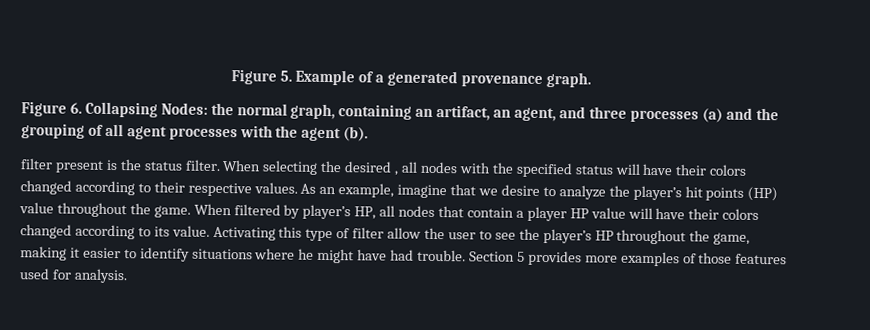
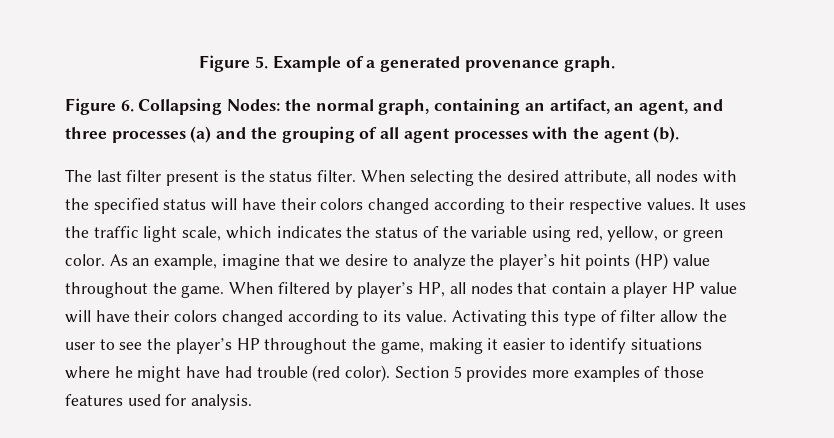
- filter present is the status filter.
+ The last filter present is the status filter.
- When selecting the desired , all nodes with the specified status will have their colors changed according to their respective values.
+ When selecting the desired attribute, all nodes with the specified status will have their colors changed according to their respective values.
+ It uses the traffic light scale, which indicates the status of the variable using red, yellow, or green color.
- Activating this type of filter allow the user to see the player’s HP throughout the game, making it easier to identify situations where he might have had trouble.
+ Activating this type of filter allow the user to see the player’s HP throughout the game, making it easier to identify situations where he might have had trouble (red color).

